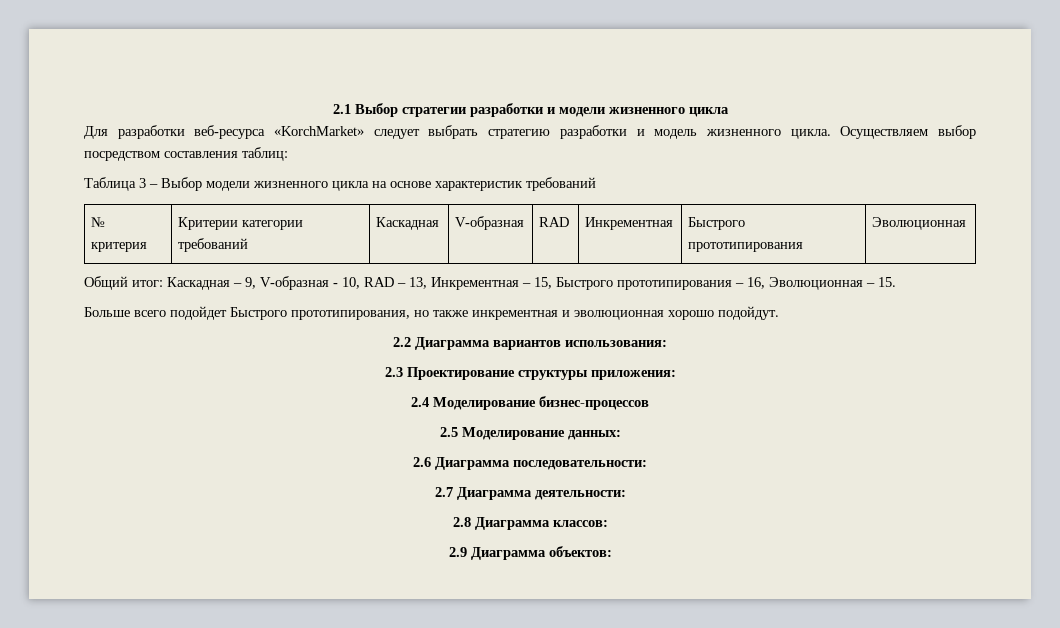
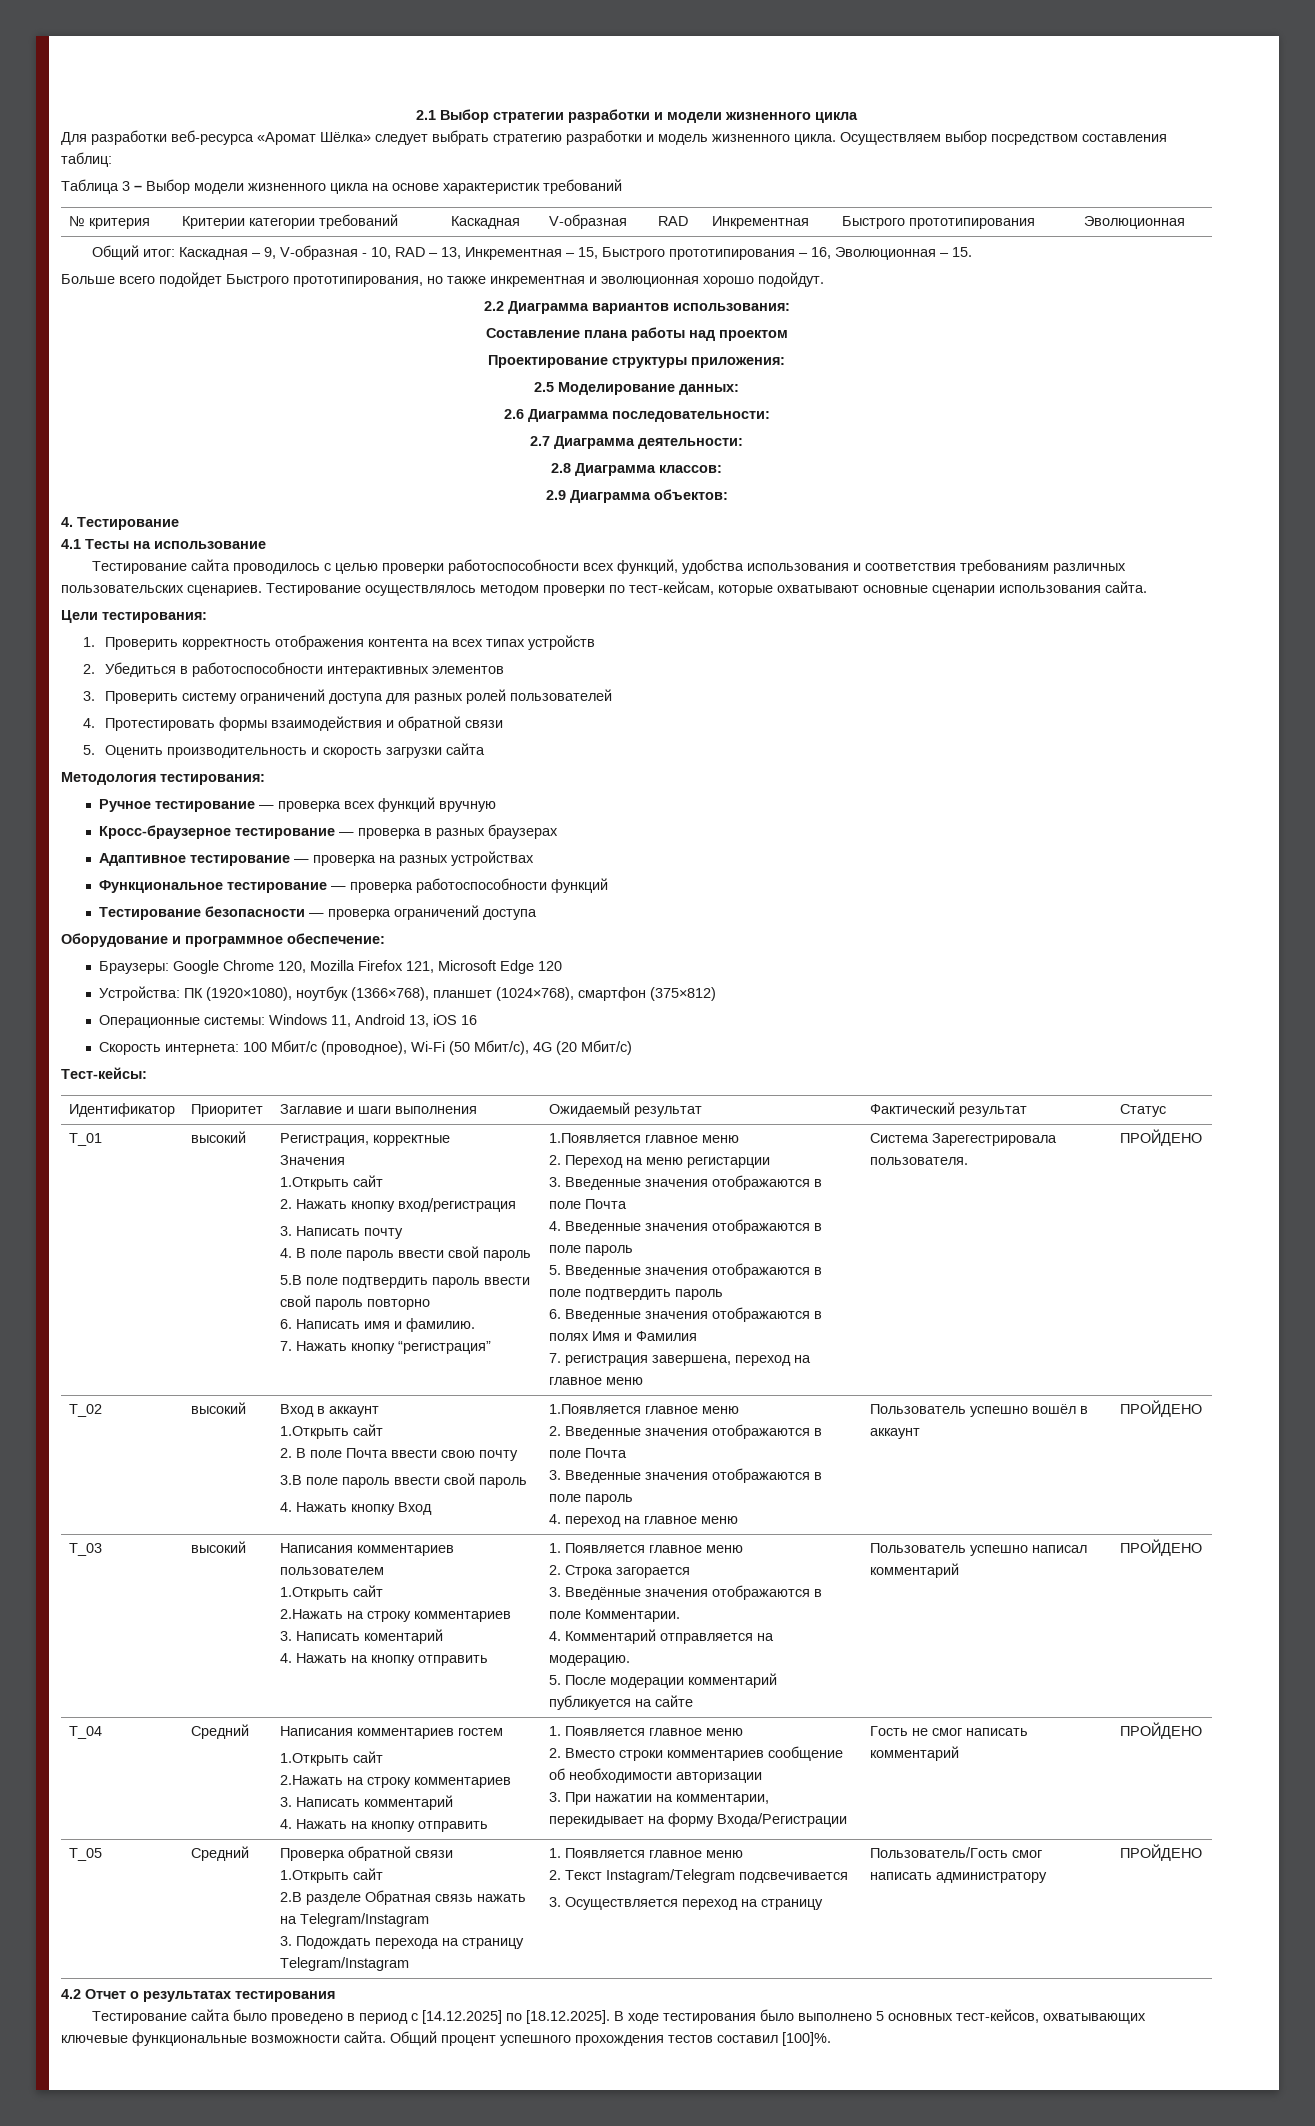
- Для разработки веб-ресурса «KorchMarket» следует выбрать стратегию разработки и модель жизненного цикла.
+ Для разработки веб-ресурса «Аромат Шёлка» следует выбрать стратегию разработки и модель жизненного цикла.
- 2.3 Проектирование структуры приложения:
+ Составление плана работы над проектом
+ Проектирование структуры приложения:
- 2.4 Моделирование бизнес-процессов
+ 4. Тестирование
+ 4.1 Тесты на использование
+ Тестирование сайта проводилось с целью проверки работоспособности всех функций, удобства использования и соответствия требованиям различных пользовательских сценариев. Тестирование осуществлялось методом проверки по тест-кейсам, которые охватывают основные сценарии использования сайта.
+ Цели тестирования:
+ 1. Проверить корректность отображения контента на всех типах устройств
+ 2. Убедиться в работоспособности интерактивных элементов
+ 3. Проверить систему ограничений доступа для разных ролей пользователей
+ 4. Протестировать формы взаимодействия и обратной связи
+ 5. Оценить производительность и скорость загрузки сайта
+ Методология тестирования:
+ Ручное тестирование — проверка всех функций вручную
+ Кросс-браузерное тестирование — проверка в разных браузерах
+ Адаптивное тестирование — проверка на разных устройствах
+ Функциональное тестирование — проверка работоспособности функций
+ Тестирование безопасности — проверка ограничений доступа
+ Оборудование и программное обеспечение:
+ Браузеры: Google Chrome 120, Mozilla Firefox 121, Microsoft Edge 120
+ Устройства: ПК (1920×1080), ноутбук (1366×768), планшет (1024×768), смартфон (375×812)
+ Операционные системы: Windows 11, Android 13, iOS 16
+ Скорость интернета: 100 Мбит/с (проводное), Wi-Fi (50 Мбит/с), 4G (20 Мбит/с)
+ Тест-кейсы:
+ Идентификатор | Приоритeт | Заглавие и шаги выполнения | Ожидаемый результат | Фактический результат | Статус
+ T_01 | высокий | Регистрация, корректные
+ Значения
+ 1.Открыть сайт
+ 2. Нажать кнопку вход/регистрация
+ 3. Написать почту
+ 4. В поле пароль ввести свой пароль
+ 5.В поле подтвердить пароль ввести свой пароль повторно
+ 6. Написать имя и фамилию.
+ 7. Нажать кнопку “регистрация” | 1.Появляется главное меню
+ 2. Переход на меню регистарции
+ 3. Введенные значения отображаются в поле Почта
+ 4. Введенные значения отображаются в поле пароль
+ 5. Введенные значения отображаются в поле подтвердить пароль
+ 6. Введенные значения отображаются в полях Имя и Фамилия
+ 7. регистрация завершена, переход на главное меню | Система Зарегестрировала пользователя. | ПРОЙДЕНО
+ T_02 | высокий | Вход в аккаунт
+ 1.Открыть сайт
+ 2. В поле Почта ввести свою почту
+ 3.В поле пароль ввести свой пароль
+ 4. Нажать кнопку Вход | 1.Появляется главное меню
+ 2. Введенные значения отображаются в поле Почта
+ 3. Введенные значения отображаются в поле пароль
+ 4. переход на главное меню | Пользователь успешно вошёл в аккаунт | ПРОЙДЕНО
+ T_03 | высокий | Написания комментариев пользователем
+ 1.Открыть сайт
+ 2.Нажать на строку комментариев
+ 3. Написать коментарий
+ 4. Нажать на кнопку отправить | 1. Появляется главное меню
+ 2. Строка загорается
+ 3. Введённые значения отображаются в поле Комментарии.
+ 4. Комментарий отправляется на модерацию.
+ 5. После модерации комментарий публикуется на сайте | Пользователь успешно написал комментарий | ПРОЙДЕНО
+ T_04 | Средний | Написания комментариев гостем
+ 1.Открыть сайт
+ 2.Нажать на строку комментариев
+ 3. Написать комментарий
+ 4. Нажать на кнопку отправить | 1. Появляется главное меню
+ 2. Вместо строки комментариев сообщение об необходимости авторизации
+ 3. При нажатии на комментарии, перекидывает на форму Входа/Регистрации | Гость не смог написать комментарий | ПРОЙДЕНО
+ T_05 | Средний | Проверка обратной связи
+ 1.Открыть сайт
+ 2.В разделе Обратная связь нажать на Telegram/Instagram
+ 3. Подождать перехода на страницу Telegram/Instagram | 1. Появляется главное меню
+ 2. Текст Instagram/Telegram подсвечивается
+ 3. Осуществляется переход на страницу | Пользователь/Гость смог написать администратору | ПРОЙДЕНО
+ 4.2 Отчет о результатах тестирования
+ Тестирование сайта было проведено в период с [14.12.2025] по [18.12.2025]. В ходе тестирования было выполнено 5 основных тест-кейсов, охватывающих ключевые функциональные возможности сайта. Общий процент успешного прохождения тестов составил [100]%.

